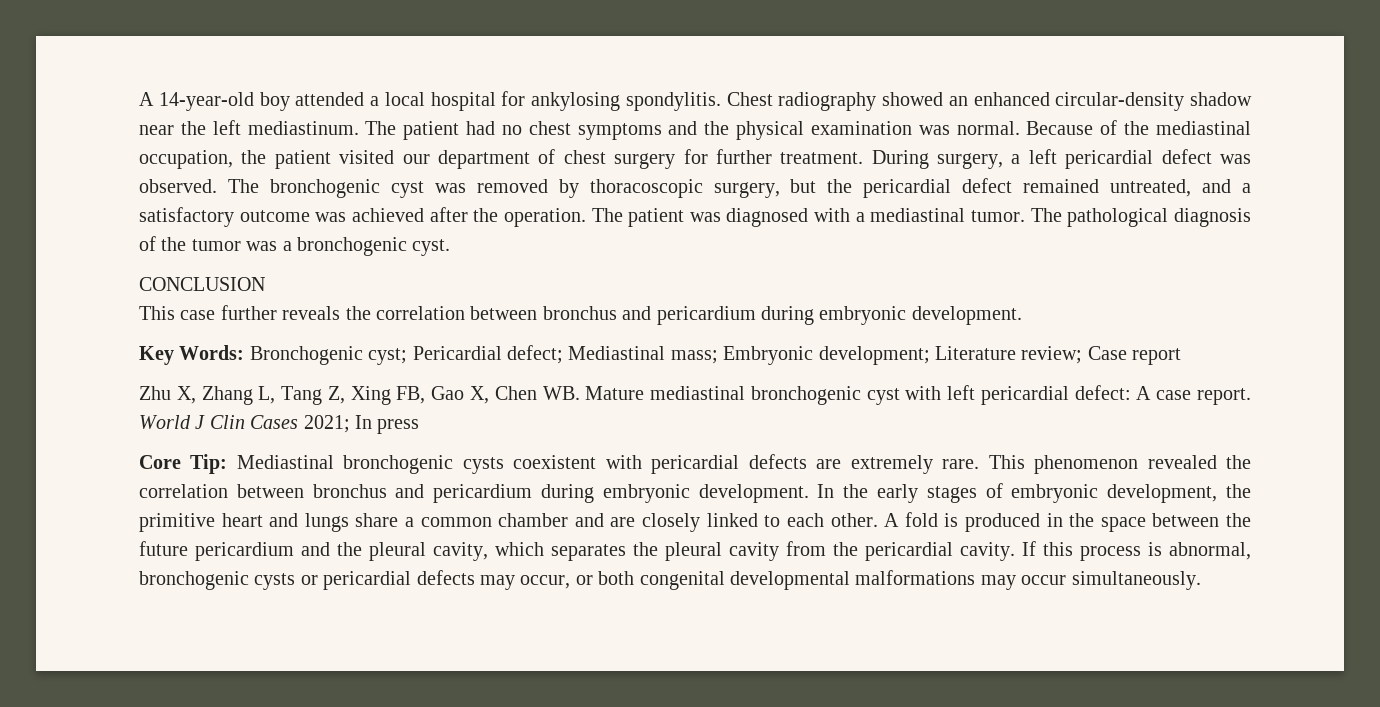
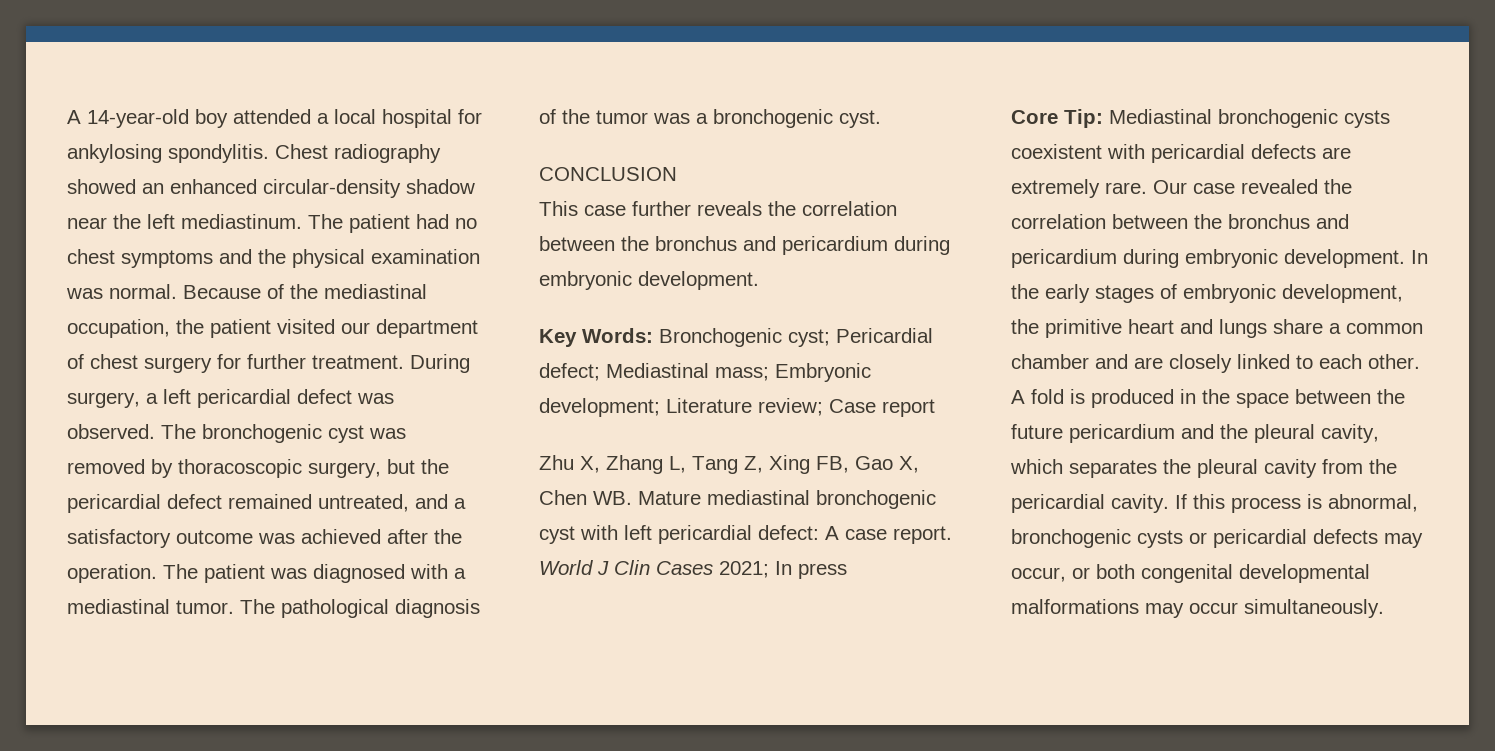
- This case further reveals the correlation between bronchus and pericardium during embryonic development.
+ This case further reveals the correlation between the bronchus and pericardium during embryonic development.
- This phenomenon revealed the correlation between bronchus and pericardium during embryonic development.
+ Our case revealed the correlation between the bronchus and pericardium during embryonic development.

